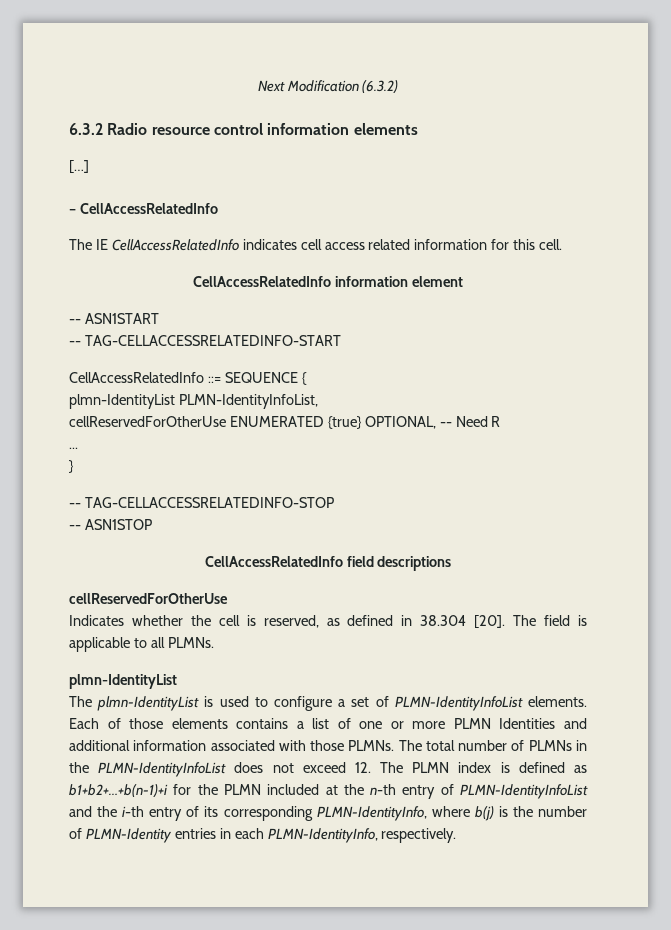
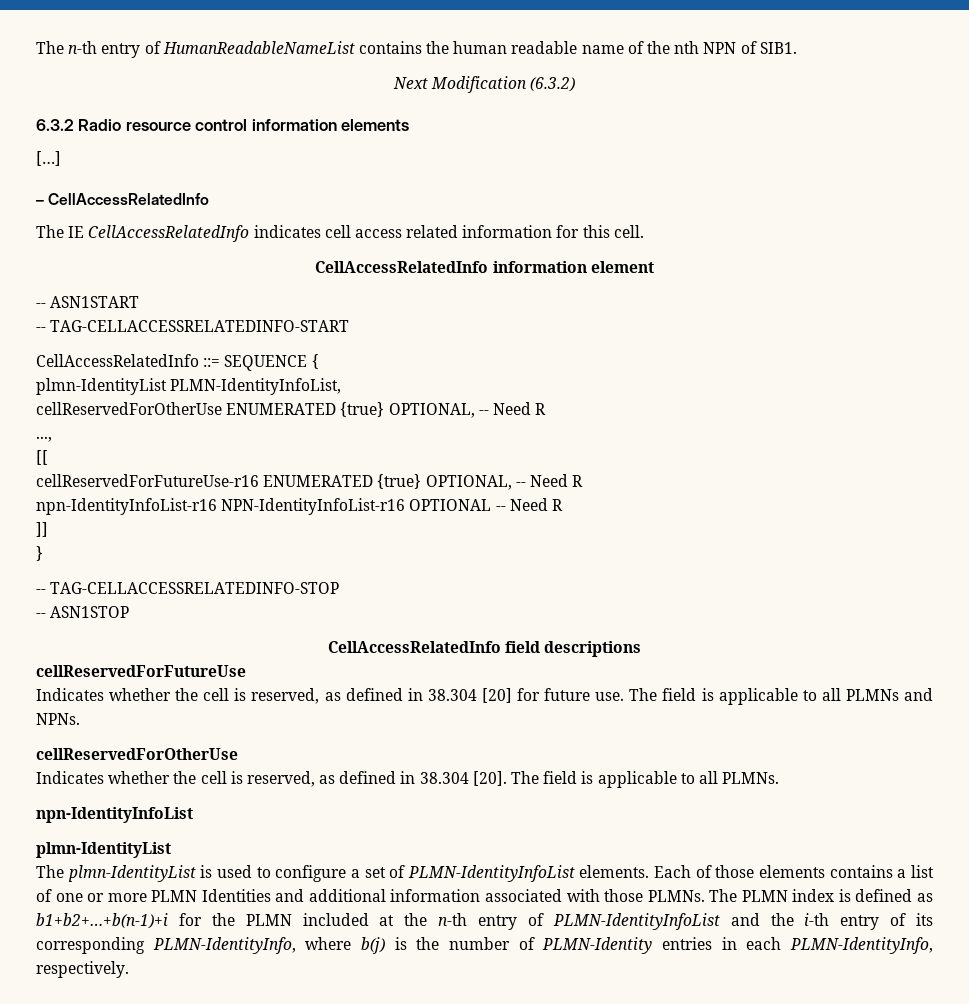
+ The n-th entry of HumanReadableNameList contains the human readable name of the nth NPN of SIB1.
- ...
+ ...,
+ [[
+ cellReservedForFutureUse-r16 ENUMERATED {true} OPTIONAL, -- Need R
+ npn-IdentityInfoList-r16 NPN-IdentityInfoList-r16 OPTIONAL -- Need R
+ ]]
+ cellReservedForFutureUse
+ Indicates whether the cell is reserved, as defined in 38.304 [20] for future use. The field is applicable to all PLMNs and NPNs.
+ npn-IdentityInfoList
- The total number of PLMNs in the PLMN-IdentityInfoList does not exceed 12. The PLMN index is defined as b1+b2+…+b(n-1)+i for the PLMN included at the n-th entry of PLMN-IdentityInfoList and the i-th entry of its corresponding PLMN-IdentityInfo, where b(j) is the number of PLMN-Identity entries in each PLMN-IdentityInfo, respectively.
+ The PLMN index is defined as b1+b2+…+b(n-1)+i for the PLMN included at the n-th entry of PLMN-IdentityInfoList and the i-th entry of its corresponding PLMN-IdentityInfo, where b(j) is the number of PLMN-Identity entries in each PLMN-IdentityInfo, respectively.

